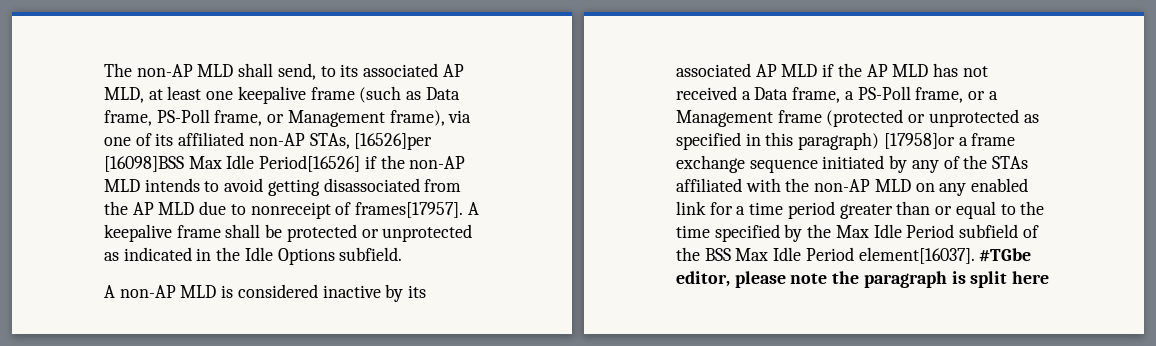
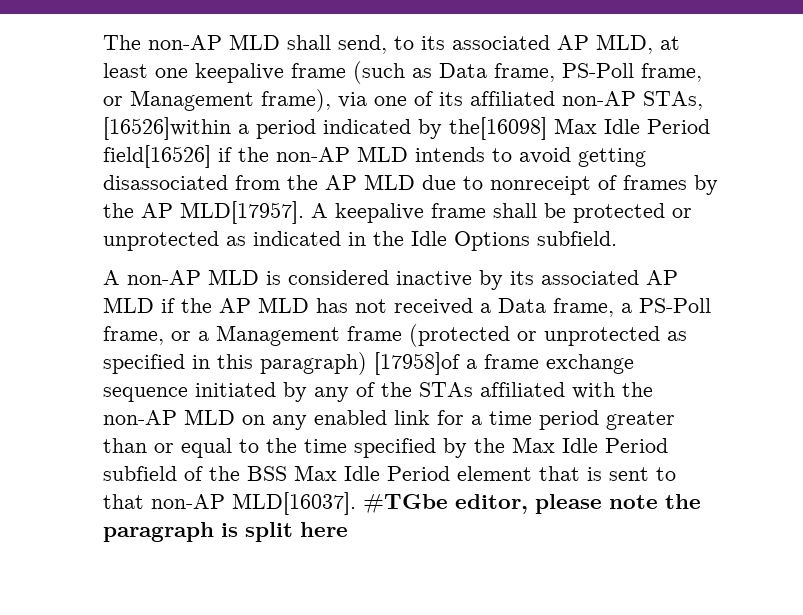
- The non-AP MLD shall send, to its associated AP MLD, at least one keepalive frame (such as Data frame, PS-Poll frame, or Management frame), via one of its affiliated non-AP STAs, [16526]per [16098]BSS Max Idle Period[16526] if the non-AP MLD intends to avoid getting disassociated from the AP MLD due to nonreceipt of frames[17957].
+ The non-AP MLD shall send, to its associated AP MLD, at least one keepalive frame (such as Data frame, PS-Poll frame, or Management frame), via one of its affiliated non-AP STAs, [16526]within a period indicated by the[16098] Max Idle Period field[16526] if the non-AP MLD intends to avoid getting disassociated from the AP MLD due to nonreceipt of frames by the AP MLD[17957].
- A non-AP MLD is considered inactive by its associated AP MLD if the AP MLD has not received a Data frame, a PS-Poll frame, or a Management frame (protected or unprotected as specified in this paragraph) [17958]or a frame exchange sequence initiated by any of the STAs affiliated with the non-AP MLD on any enabled link for a time period greater than or equal to the time specified by the Max Idle Period subfield of the BSS Max Idle Period element[16037].
+ A non-AP MLD is considered inactive by its associated AP MLD if the AP MLD has not received a Data frame, a PS-Poll frame, or a Management frame (protected or unprotected as specified in this paragraph) [17958]of a frame exchange sequence initiated by any of the STAs affiliated with the non-AP MLD on any enabled link for a time period greater than or equal to the time specified by the Max Idle Period subfield of the BSS Max Idle Period element that is sent to that non-AP MLD[16037].

